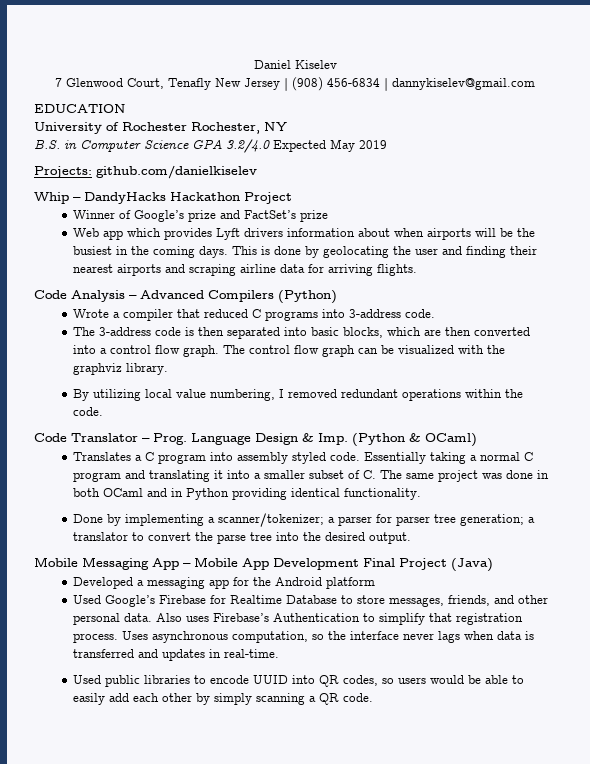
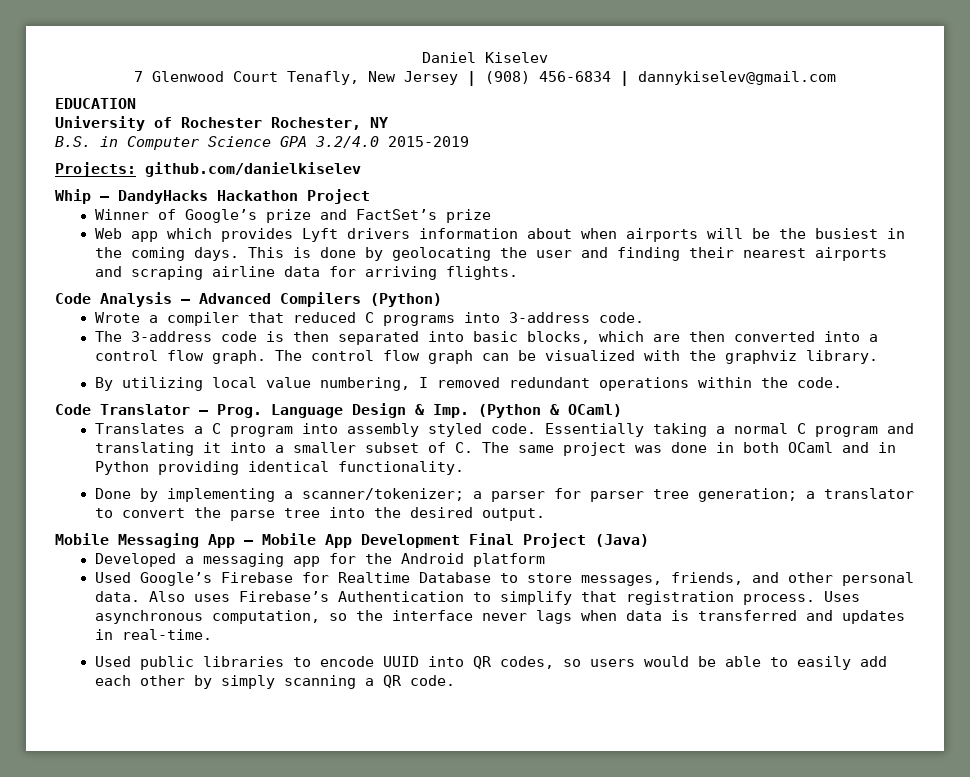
- 7 Glenwood Court, Tenafly New Jersey | (908) 456-6834 | dannykiselev@gmail.com
+ 7 Glenwood Court Tenafly, New Jersey | (908) 456-6834 | dannykiselev@gmail.com
- B.S. in Computer Science GPA 3.2/4.0 Expected May 2019
+ B.S. in Computer Science GPA 3.2/4.0 2015-2019

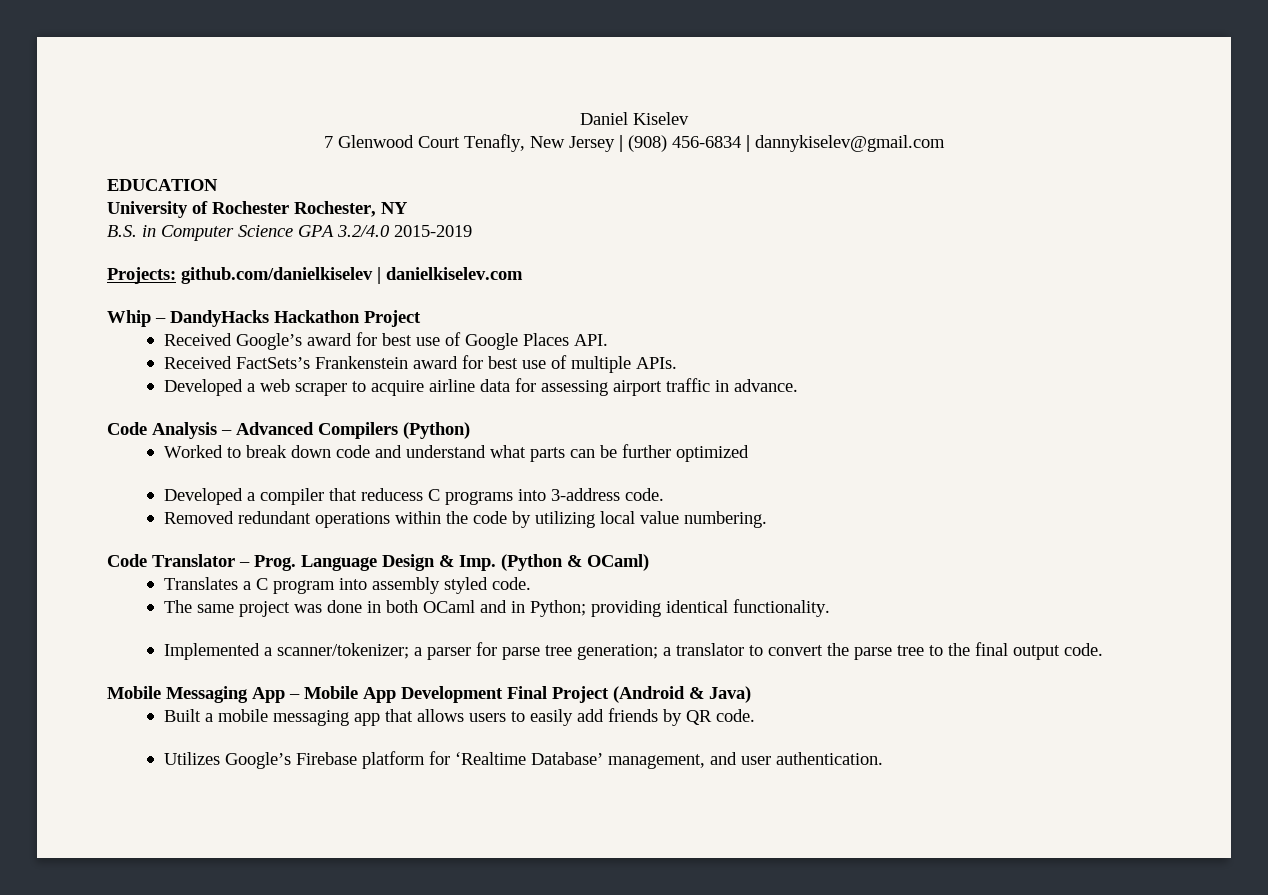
- Projects: github.com/danielkiselev
+ Projects: github.com/danielkiselev | danielkiselev.com
- Winner of Google’s prize and FactSet’s prize
- Web app which provides Lyft drivers information about when airports will be the busiest in the coming days. This is done by geolocating the user and finding their nearest airports and scraping airline data for arriving flights.
+ Received Google’s award for best use of Google Places API.
+ Received FactSets’s Frankenstein award for best use of multiple APIs.
+ Developed a web scraper to acquire airline data for assessing airport traffic in advance.
- Wrote a compiler that reduced C programs into 3-address code.
+ Worked to break down code and understand what parts can be further optimized
+ Developed a compiler that reducess C programs into 3-address code.
- The 3-address code is then separated into basic blocks, which are then converted into a control flow graph. The control flow graph can be visualized with the graphviz library.
- By utilizing local value numbering, I removed redundant operations within the code.
+ Removed redundant operations within the code by utilizing local value numbering.
- Translates a C program into assembly styled code. Essentially taking a normal C program and translating it into a smaller subset of C. The same project was done in both OCaml and in Python providing identical functionality.
+ Translates a C program into assembly styled code.
+ The same project was done in both OCaml and in Python; providing identical functionality.
- Done by implementing a scanner/tokenizer; a parser for parser tree generation; a translator to convert the parse tree into the desired output.
+ Implemented a scanner/tokenizer; a parser for parse tree generation; a translator to convert the parse tree to the final output code.
- Mobile Messaging App – Mobile App Development Final Project (Java)
- Developed a messaging app for the Android platform
- Used Google’s Firebase for Realtime Database to store messages, friends, and other personal data. Also uses Firebase’s Authentication to simplify that registration process. Uses asynchronous computation, so the interface never lags when data is transferred and updates in real-time.
- Used public libraries to encode UUID into QR codes, so users would be able to easily add each other by simply scanning a QR code.
+ Mobile Messaging App – Mobile App Development Final Project (Android & Java)
+ Built a mobile messaging app that allows users to easily add friends by QR code.
+ Utilizes Google’s Firebase platform for ‘Realtime Database’ management, and user authentication.

